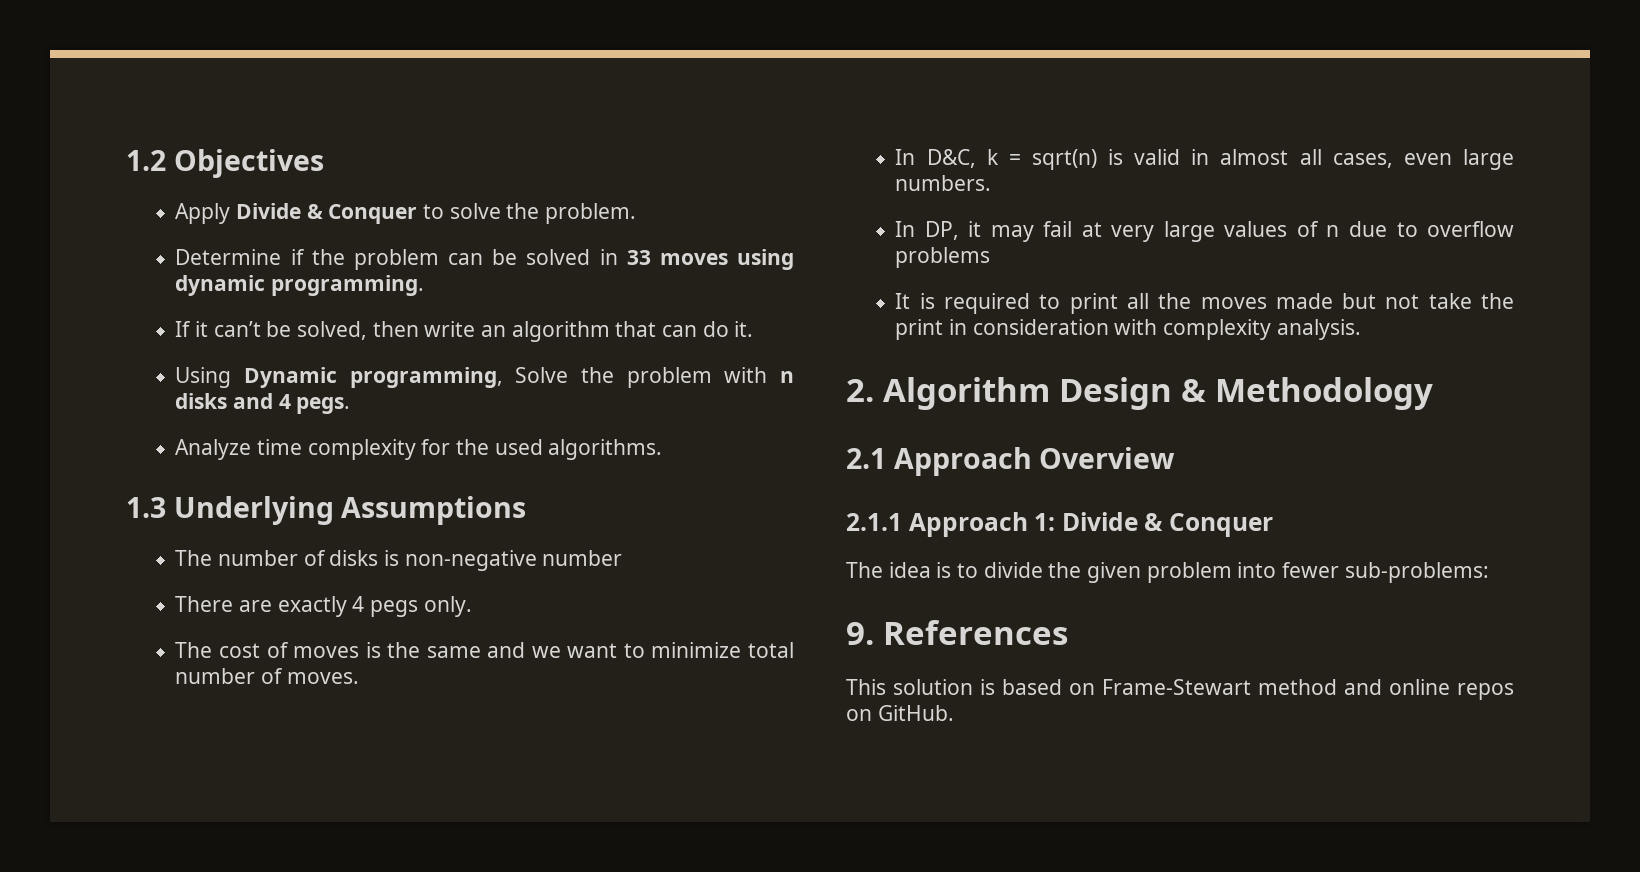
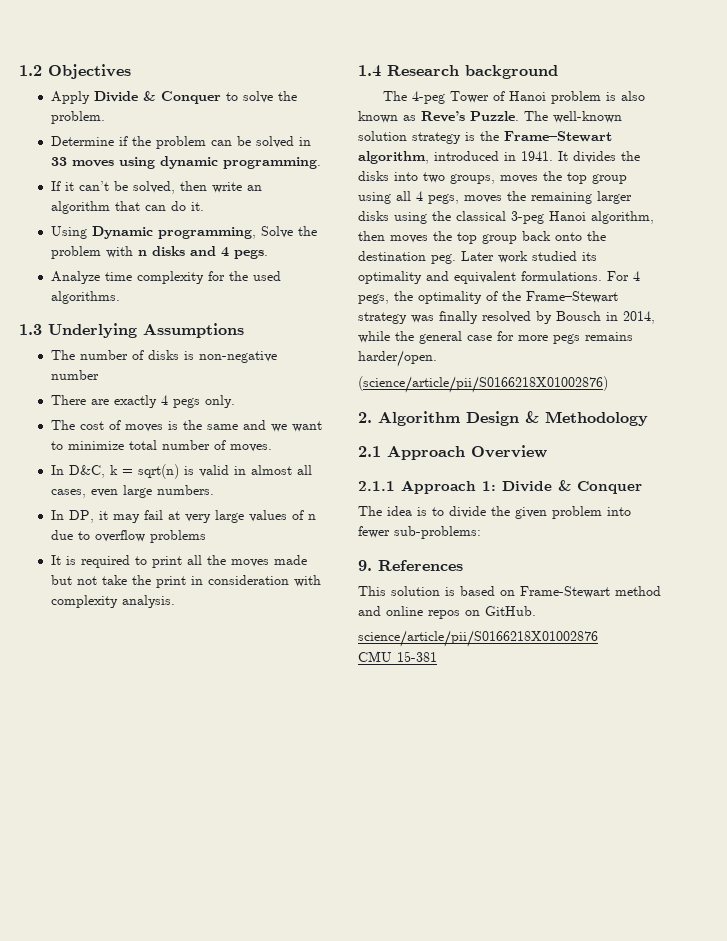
+ 1.4 Research background
+ The 4-peg Tower of Hanoi problem is also known as Reve’s Puzzle. The well-known solution strategy is the Frame–Stewart algorithm, introduced in 1941. It divides the disks into two groups, moves the top group using all 4 pegs, moves the remaining larger disks using the classical 3-peg Hanoi algorithm, then moves the top group back onto the destination peg. Later work studied its optimality and equivalent formulations. For 4 pegs, the optimality of the Frame–Stewart strategy was finally resolved by Bousch in 2014, while the general case for more pegs remains harder/open.
+ (science/article/pii/S0166218X01002876)
+ science/article/pii/S0166218X01002876
+ CMU 15-381

